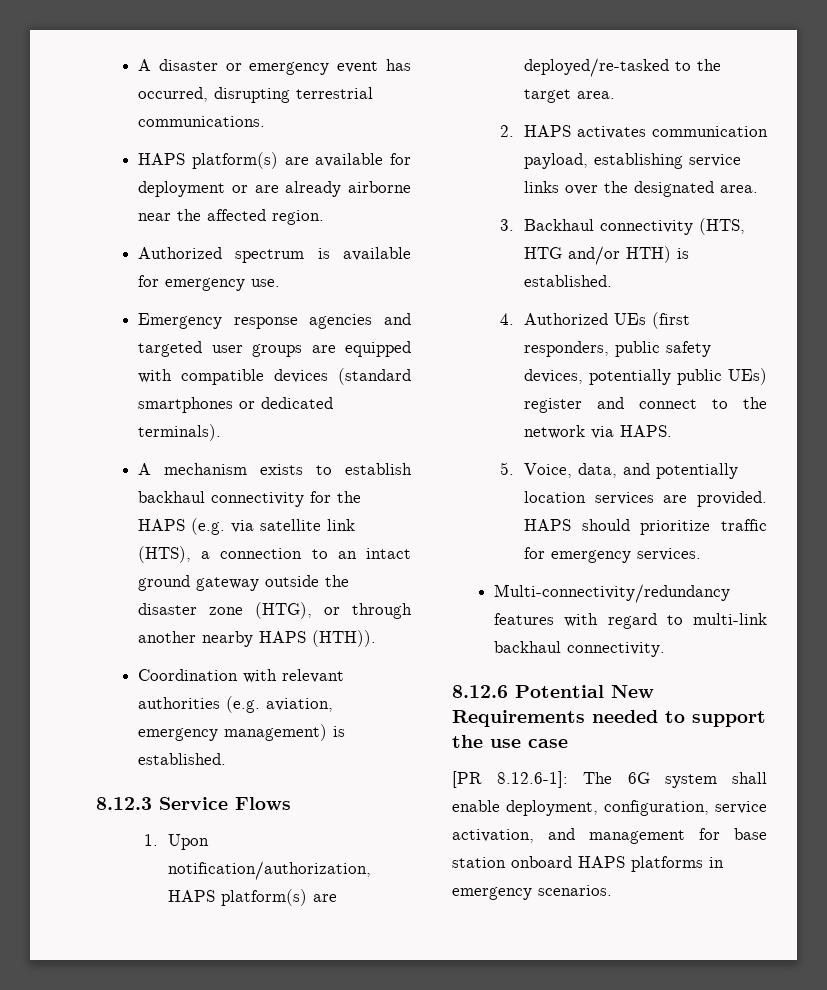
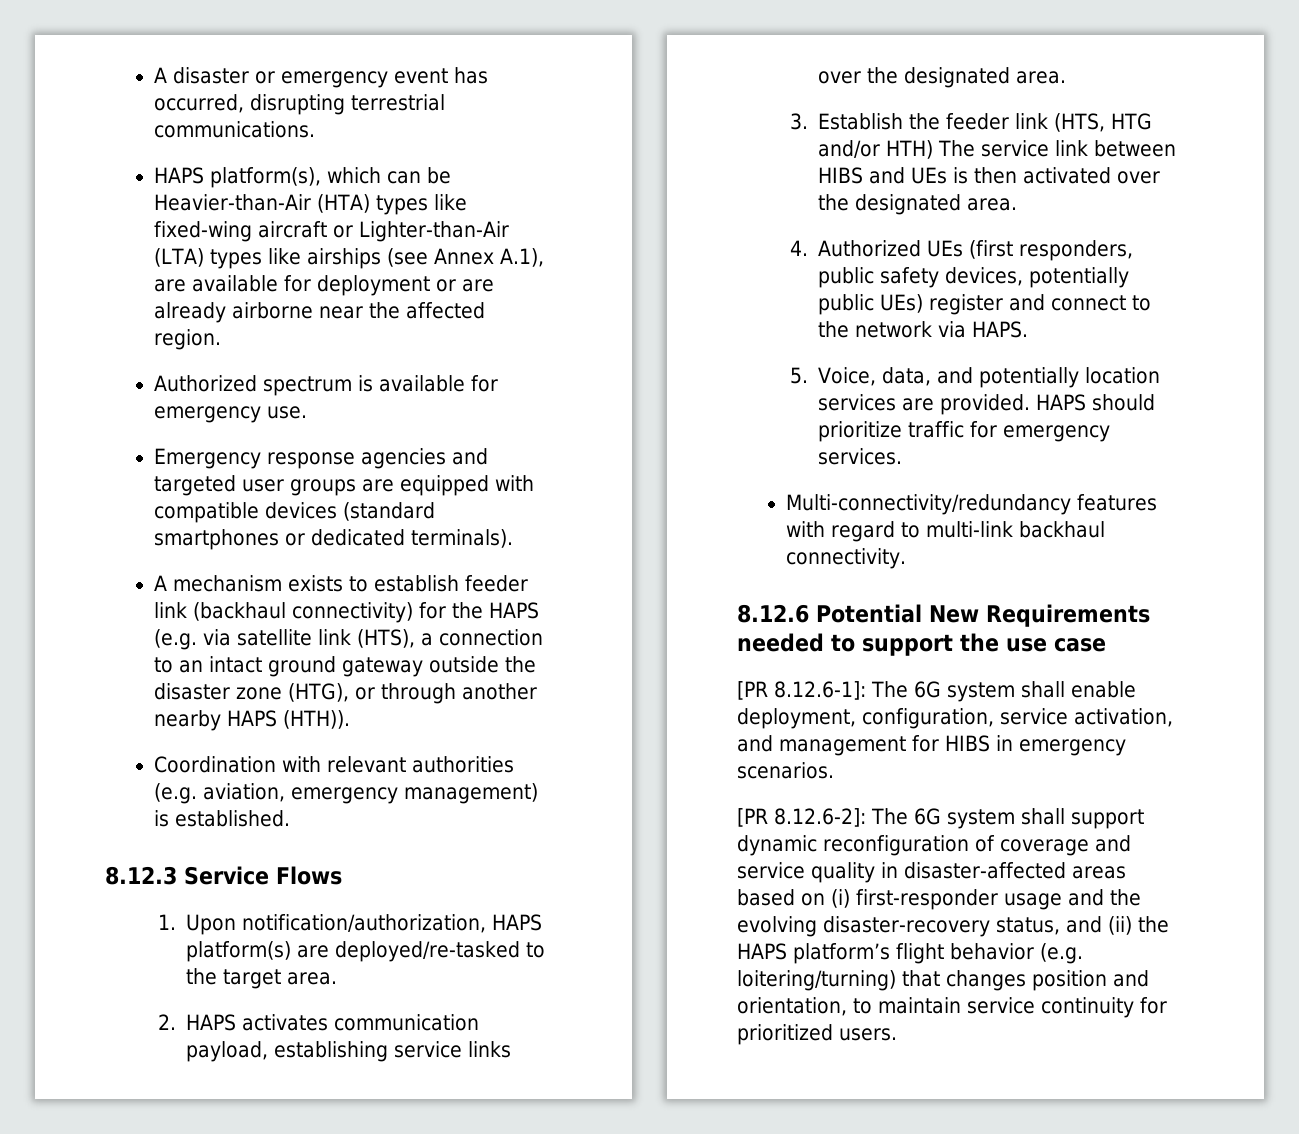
- HAPS platform(s) are available for deployment or are already airborne near the affected region.
+ HAPS platform(s), which can be Heavier-than-Air (HTA) types like fixed-wing aircraft or Lighter-than-Air (LTA) types like airships (see Annex A.1), are available for deployment or are already airborne near the affected region.
- A mechanism exists to establish backhaul connectivity for the HAPS (e.g. via satellite link (HTS), a connection to an intact ground gateway outside the disaster zone (HTG), or through another nearby HAPS (HTH)).
+ A mechanism exists to establish feeder link (backhaul connectivity) for the HAPS (e.g. via satellite link (HTS), a connection to an intact ground gateway outside the disaster zone (HTG), or through another nearby HAPS (HTH)).
- 3. Backhaul connectivity (HTS, HTG and/or HTH) is established.
+ 3. Establish the feeder link (HTS, HTG and/or HTH) The service link between HIBS and UEs is then activated over the designated area.
- [PR 8.12.6-1]: The 6G system shall enable deployment, configuration, service activation, and management for base station onboard HAPS platforms in emergency scenarios.
+ [PR 8.12.6-1]: The 6G system shall enable deployment, configuration, service activation, and management for HIBS in emergency scenarios.
+ [PR 8.12.6-2]: The 6G system shall support dynamic reconfiguration of coverage and service quality in disaster-affected areas based on (i) first-responder usage and the evolving disaster-recovery status, and (ii) the HAPS platform’s flight behavior (e.g. loitering/turning) that changes position and orientation, to maintain service continuity for prioritized users.

